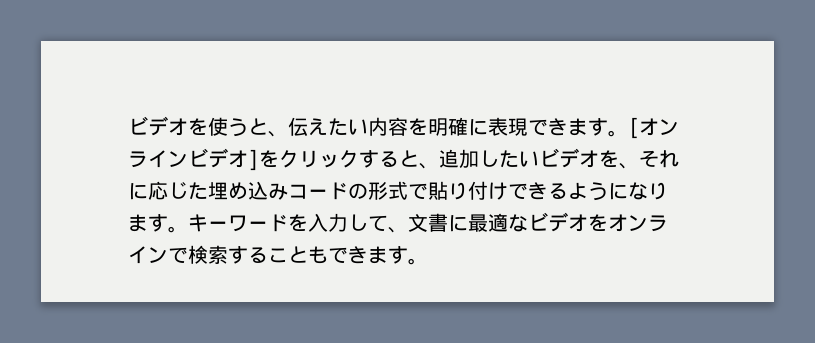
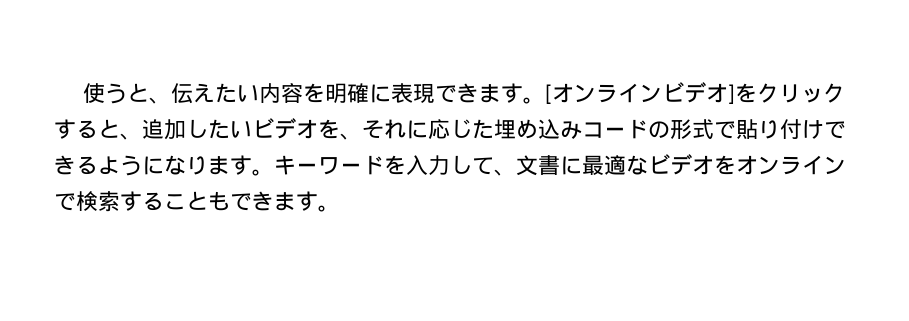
- ビデオを使うと、伝えたい内容を明確に表現できます。
+ 使うと、伝えたい内容を明確に表現できます。

